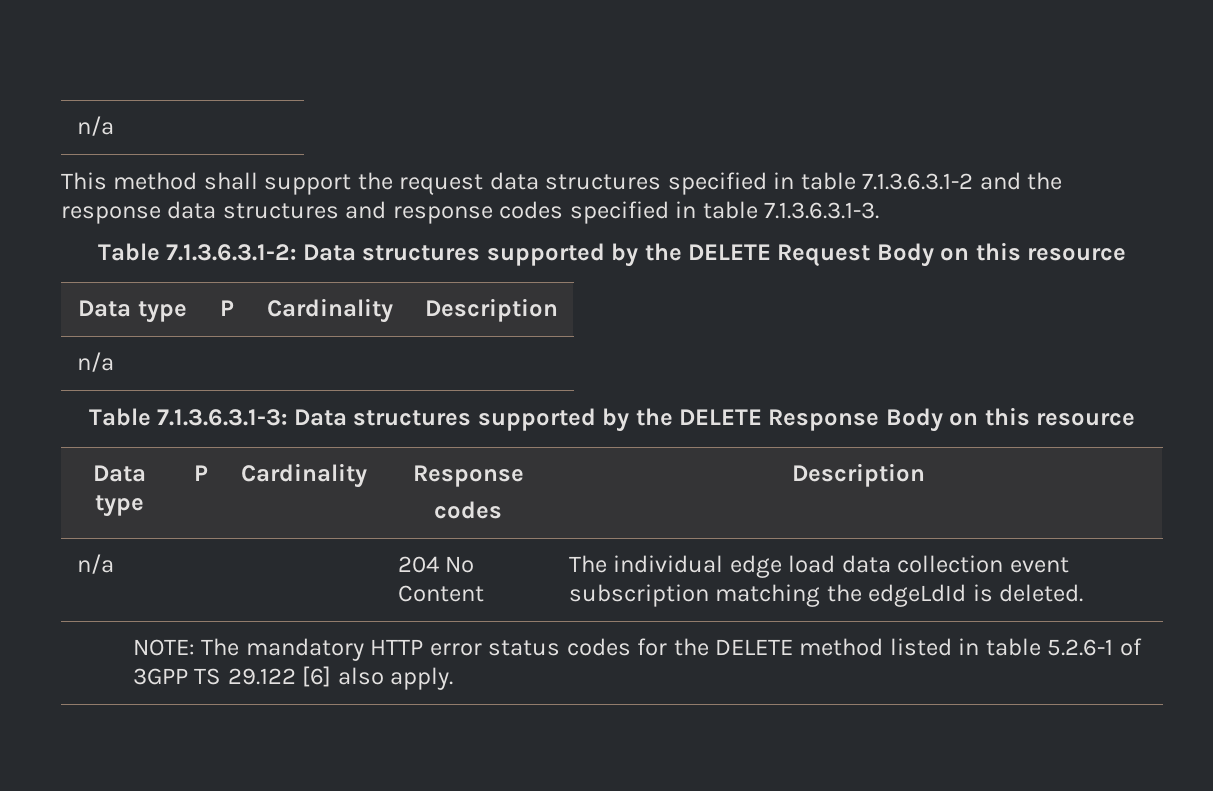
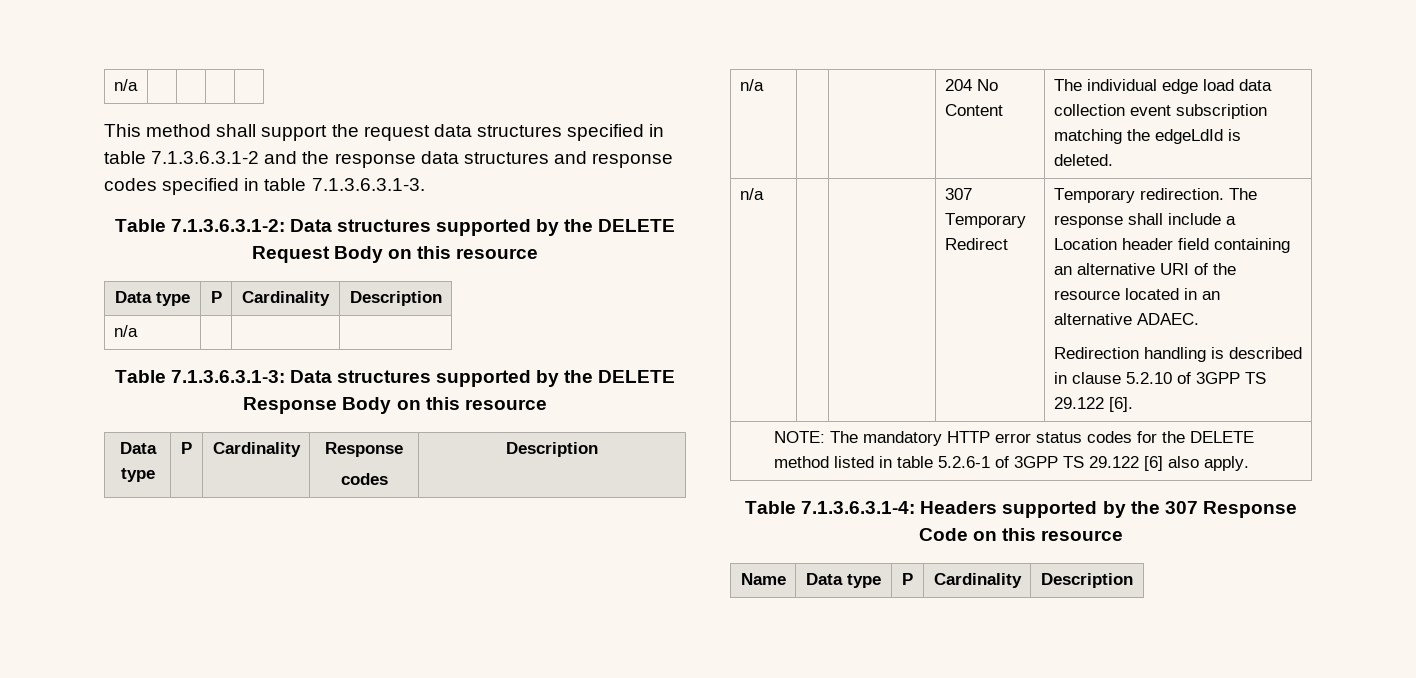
+ n/a | | | 307 Temporary Redirect | Temporary redirection. The response shall include a Location header field containing an alternative URI of the resource located in an alternative ADAEC.
+ Redirection handling is described in clause 5.2.10 of 3GPP TS 29.122 [6].
+ Table 7.1.3.6.3.1-4: Headers supported by the 307 Response Code on this resource
+ Name | Data type | P | Cardinality | Description

